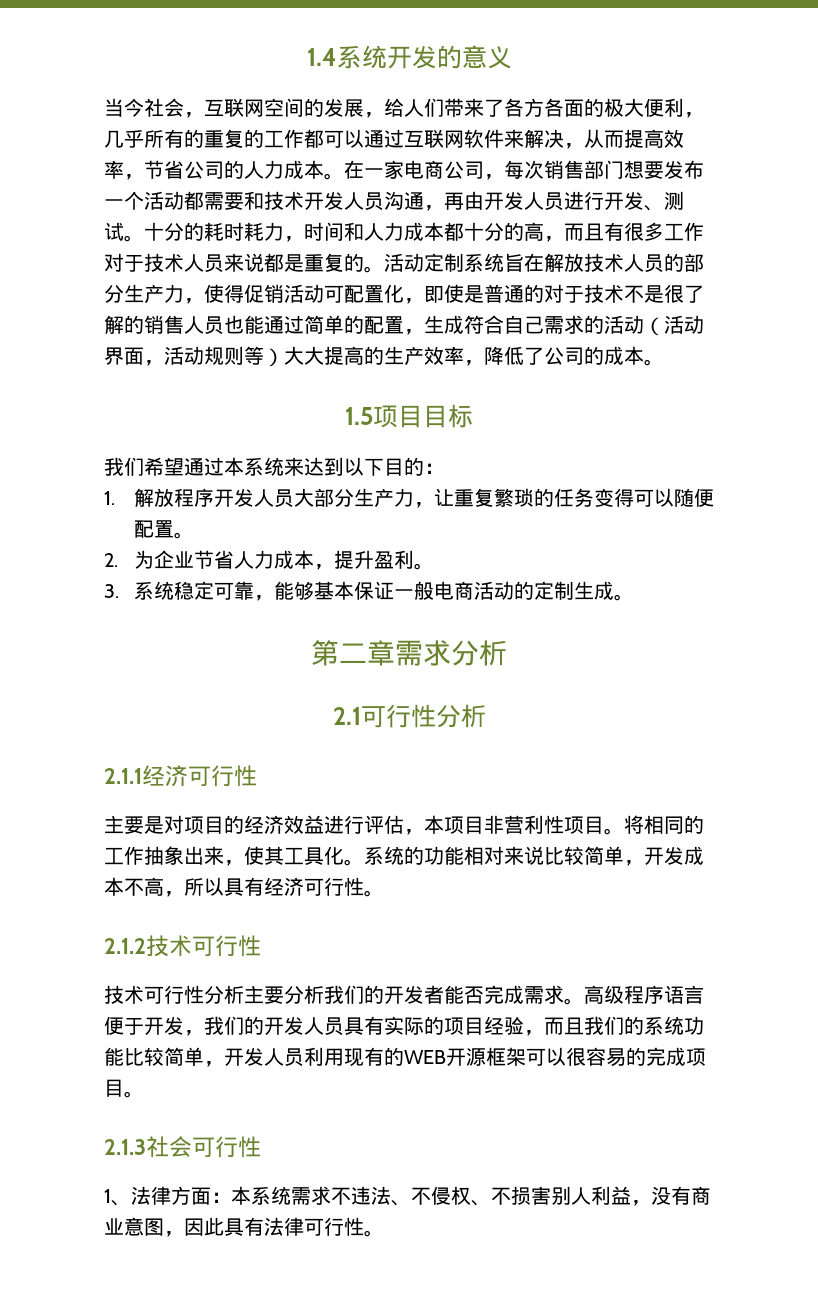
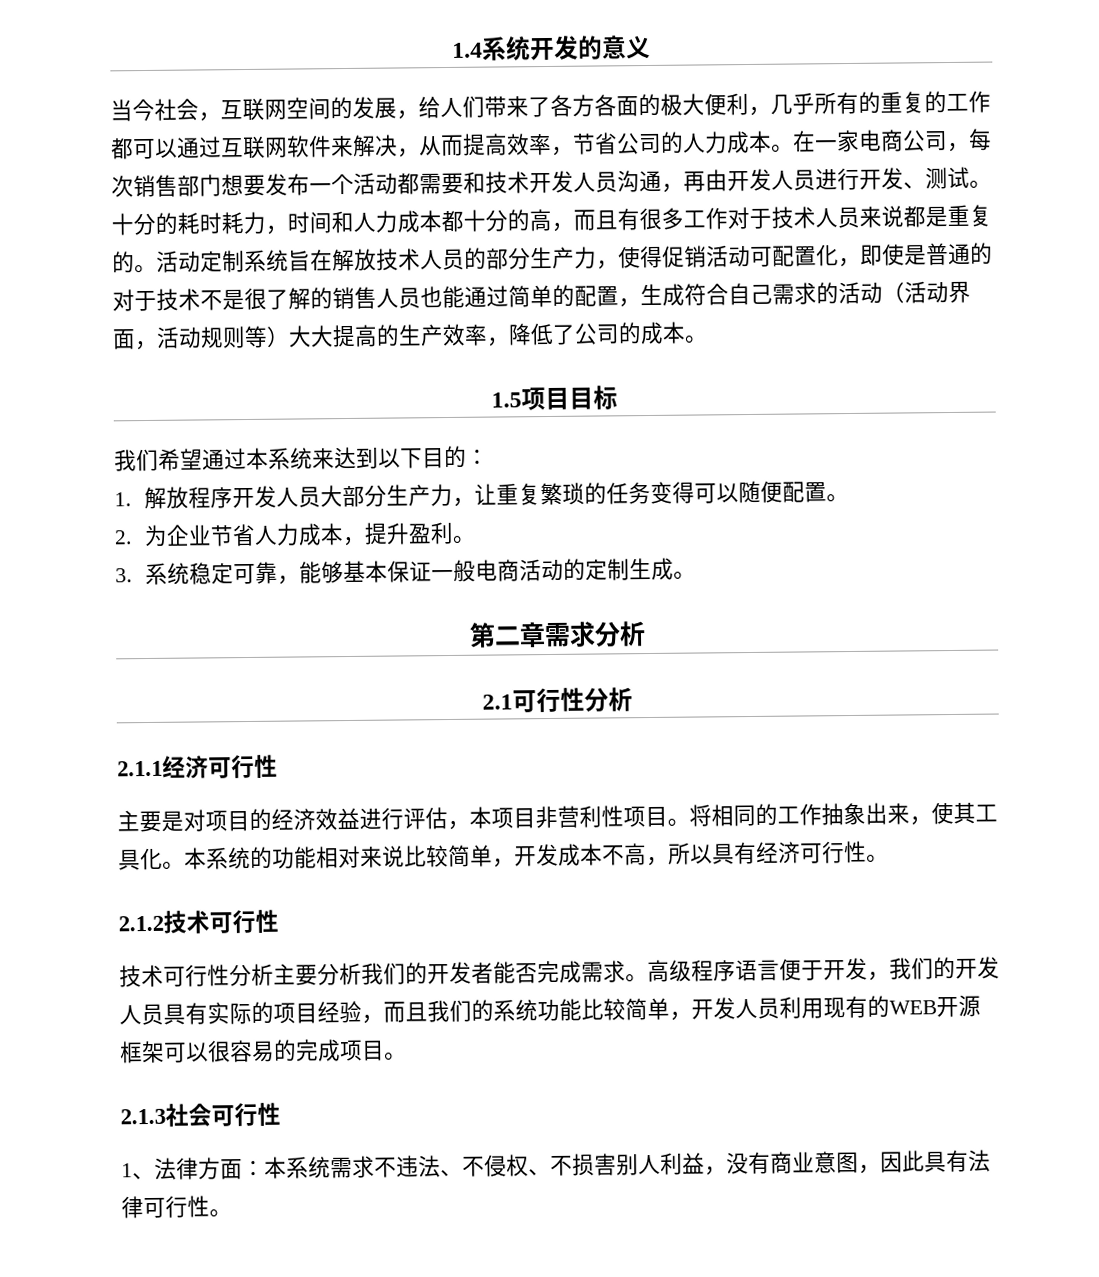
- 系统的功能相对来说比较简单，开发成本不高，所以具有经济可行性。
+ 本系统的功能相对来说比较简单，开发成本不高，所以具有经济可行性。

